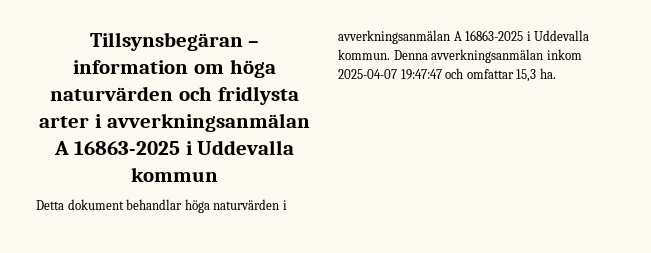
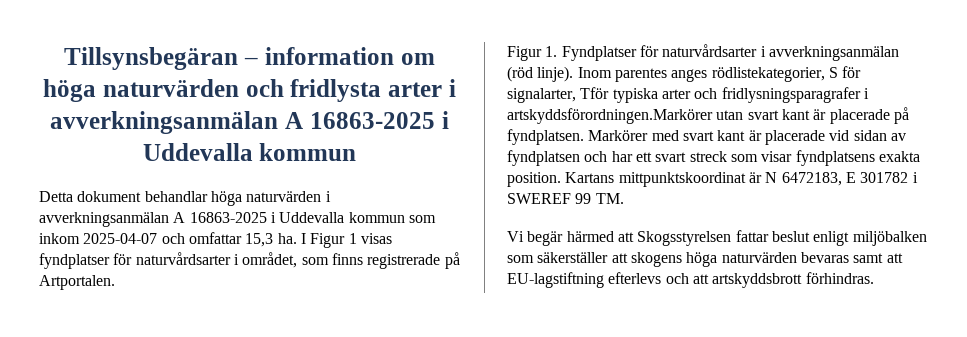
- Detta dokument behandlar höga naturvärden i avverkningsanmälan A 16863-2025 i Uddevalla kommun. Denna avverkningsanmälan inkom 2025-04-07 19:47:47 och omfattar 15,3 ha.
+ Detta dokument behandlar höga naturvärden i avverkningsanmälan A 16863-2025 i Uddevalla kommun som inkom 2025-04-07 och omfattar 15,3 ha.
+ I Figur 1 visas fyndplatser för naturvårdsarter i området, som finns registrerade på Artportalen.
+ Figur 1. Fyndplatser för naturvårdsarter i avverkningsanmälan (röd linje). Inom parentes anges rödlistekategorier, S för signalarter, Tför typiska arter och fridlysningsparagrafer i artskyddsförordningen.Markörer utan svart kant är placerade på fyndplatsen. Markörer med svart kant är placerade vid sidan av fyndplatsen och har ett svart streck som visar fyndplatsens exakta position. Kartans mittpunktskoordinat är N 6472183, E 301782 i SWEREF 99 TM.
+ Vi begär härmed att Skogsstyrelsen fattar beslut enligt miljöbalken som säkerställer att skogens höga naturvärden bevaras samt att EU-lagstiftning efterlevs och att artskyddsbrott förhindras.

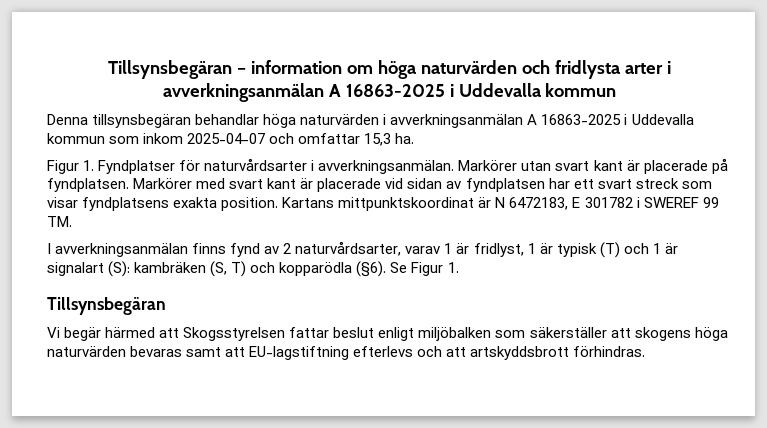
- Detta dokument behandlar höga naturvärden i avverkningsanmälan A 16863-2025 i Uddevalla kommun som inkom 2025-04-07 och omfattar 15,3 ha. I Figur 1 visas fyndplatser för naturvårdsarter i området, som finns registrerade på Artportalen.
+ Denna tillsynsbegäran behandlar höga naturvärden i avverkningsanmälan A 16863-2025 i Uddevalla kommun som inkom 2025-04-07 och omfattar 15,3 ha.
- Figur 1. Fyndplatser för naturvårdsarter i avverkningsanmälan (röd linje). Inom parentes anges rödlistekategorier, S för signalarter, Tför typiska arter och fridlysningsparagrafer i artskyddsförordningen.Markörer utan svart kant är placerade på fyndplatsen.
+ Figur 1. Fyndplatser för naturvårdsarter i avverkningsanmälan. Markörer utan svart kant är placerade på fyndplatsen.
- Markörer med svart kant är placerade vid sidan av fyndplatsen och har ett svart streck som visar fyndplatsens exakta position.
+ Markörer med svart kant är placerade vid sidan av fyndplatsen har ett svart streck som visar fyndplatsens exakta position.
+ I avverkningsanmälan finns fynd av 2 naturvårdsarter, varav 1 är fridlyst, 1 är typisk (T) och 1 är signalart (S): kambräken (S, T) och kopparödla (§6). Se Figur 1.
+ Tillsynsbegäran

